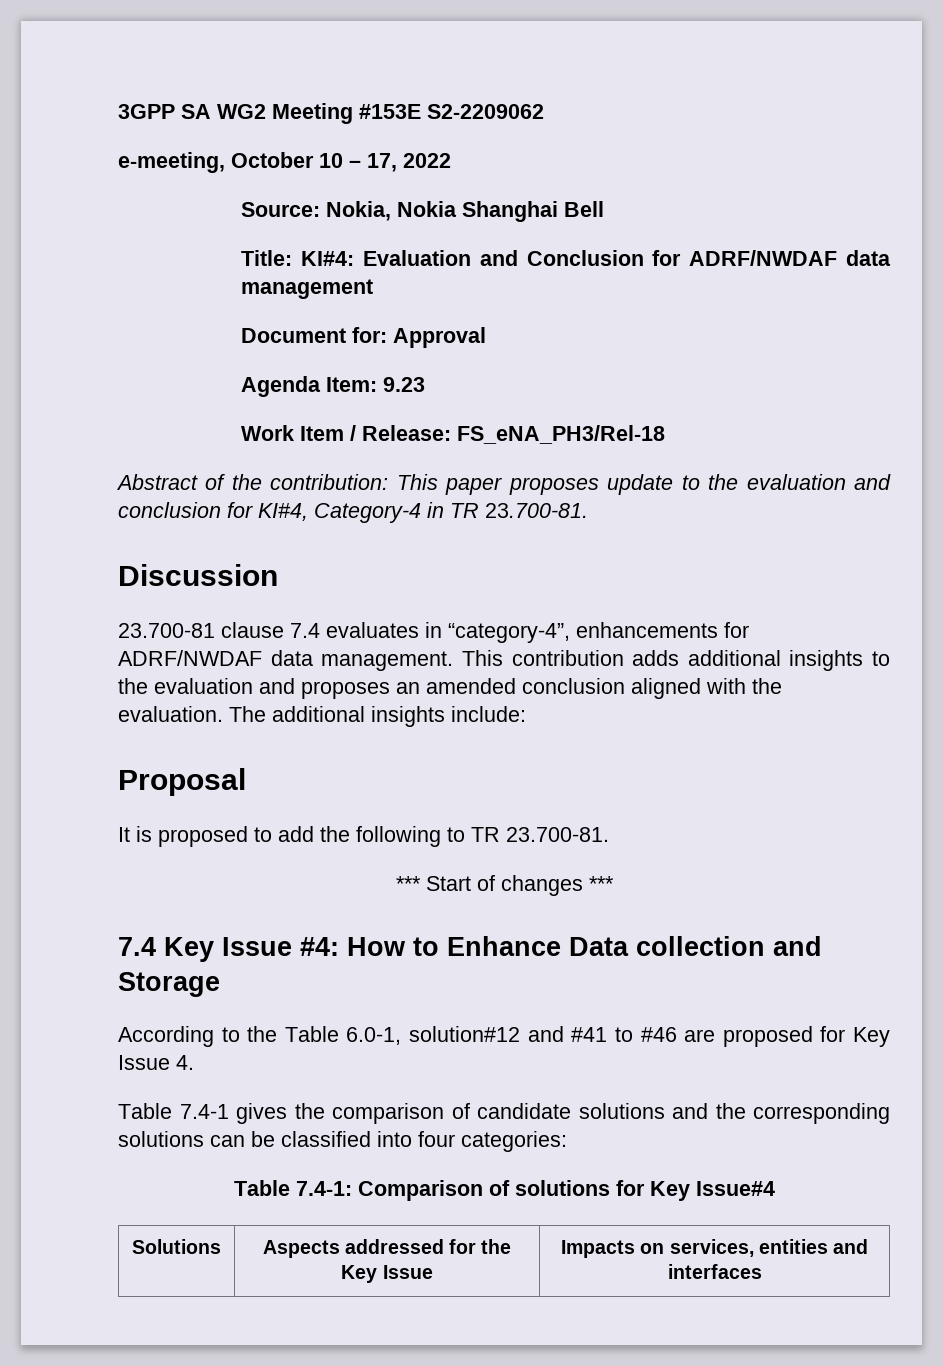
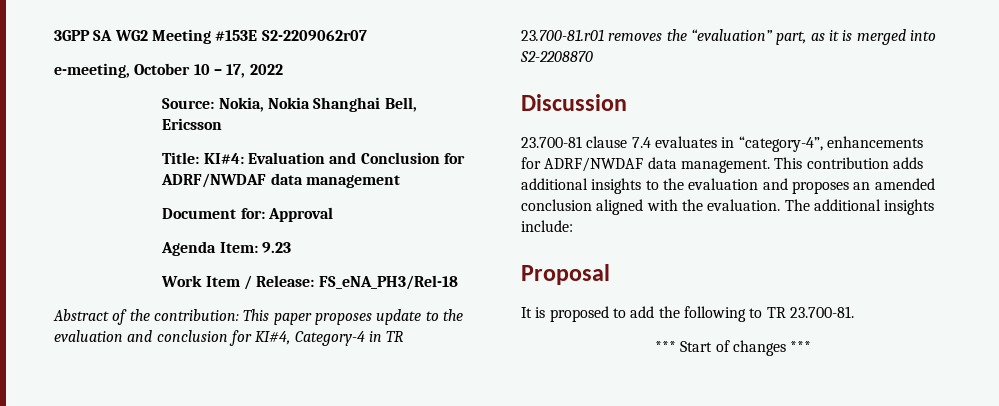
- 3GPP SA WG2 Meeting #153E S2-2209062
+ 3GPP SA WG2 Meeting #153E S2-2209062r07
- Source: Nokia, Nokia Shanghai Bell
+ Source: Nokia, Nokia Shanghai Bell, Ericsson
- Abstract of the contribution: This paper proposes update to the evaluation and conclusion for KI#4, Category-4 in TR 23.700-81.
+ Abstract of the contribution: This paper proposes update to the evaluation and conclusion for KI#4, Category-4 in TR 23.700-81.r01 removes the “evaluation” part, as it is merged into S2-2208870
- 7.4 Key Issue #4: How to Enhance Data collection and Storage
- According to the Table 6.0-1, solution#12 and #41 to #46 are proposed for Key Issue 4.
- Table 7.4-1 gives the comparison of candidate solutions and the corresponding solutions can be classified into four categories:
- Table 7.4-1: Comparison of solutions for Key Issue#4
- Solutions | Aspects addressed for the Key Issue | Impacts on services, entities and interfaces

